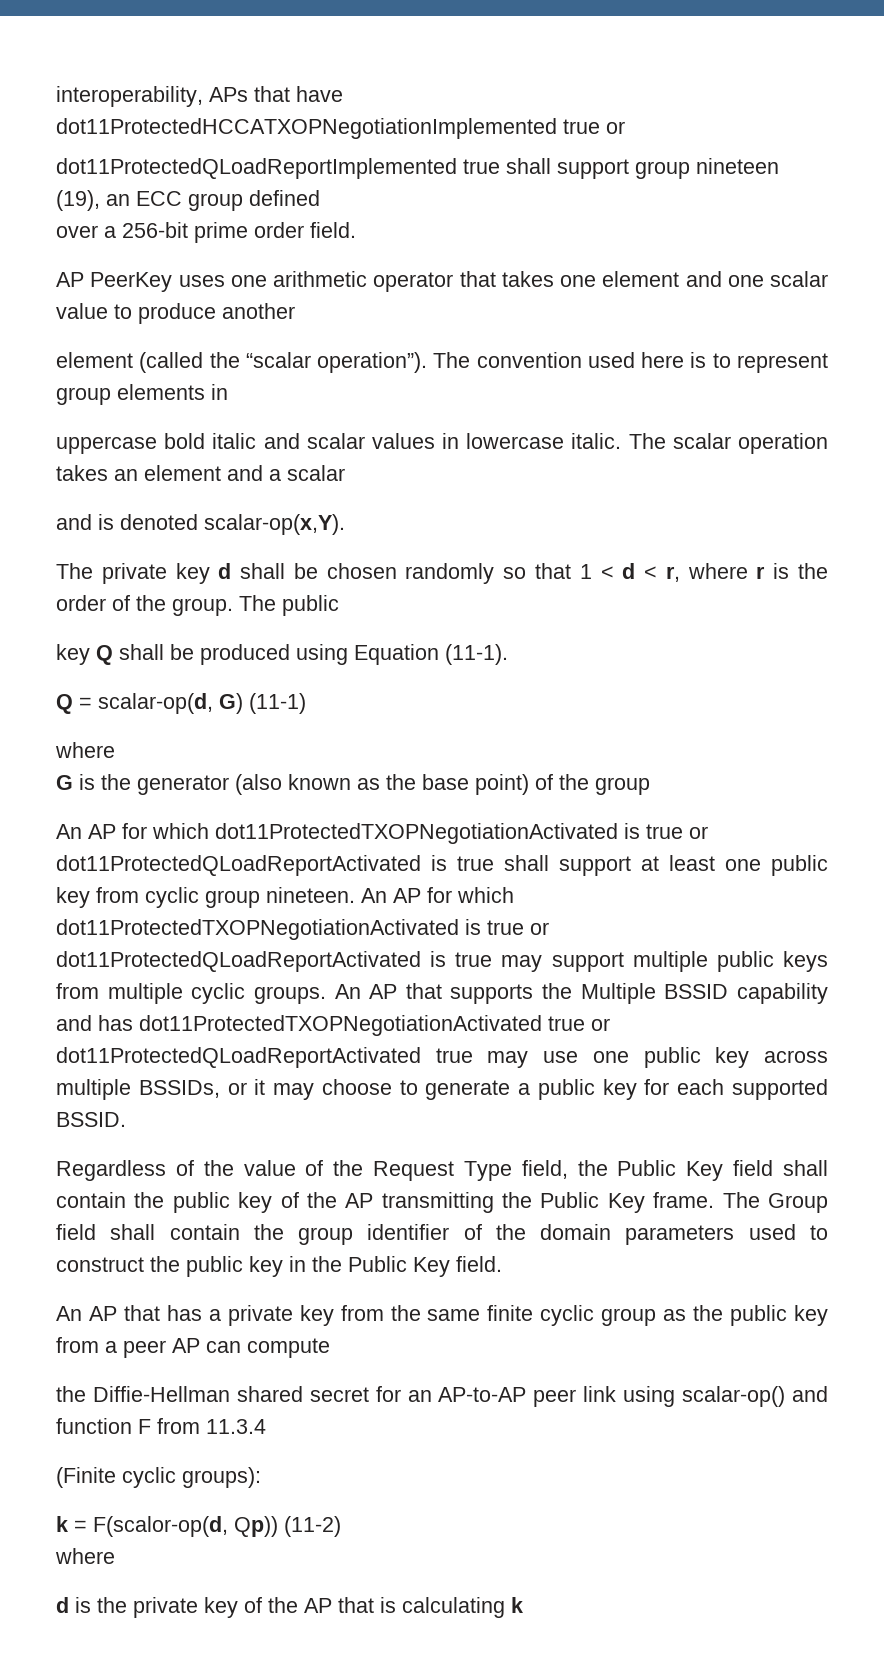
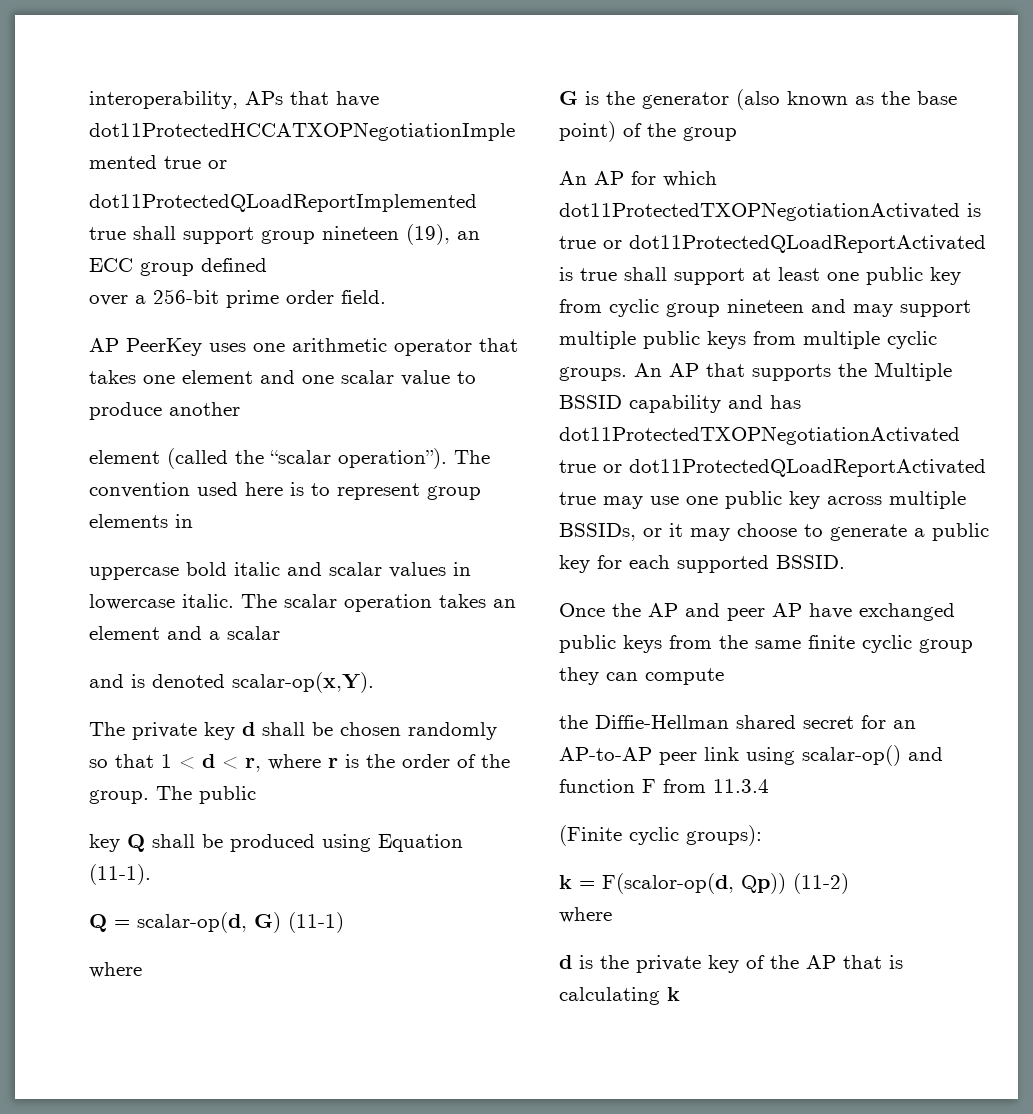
- An AP for which dot11ProtectedTXOPNegotiationActivated is true or dot11ProtectedQLoadReportActivated is true shall support at least one public key from cyclic group nineteen. An AP for which dot11ProtectedTXOPNegotiationActivated is true or dot11ProtectedQLoadReportActivated is true may support multiple public keys from multiple cyclic groups.
+ An AP for which dot11ProtectedTXOPNegotiationActivated is true or dot11ProtectedQLoadReportActivated is true shall support at least one public key from cyclic group nineteen and may support multiple public keys from multiple cyclic groups.
- Regardless of the value of the Request Type field, the Public Key field shall contain the public key of the AP transmitting the Public Key frame. The Group field shall contain the group identifier of the domain parameters used to construct the public key in the Public Key field.
- An AP that has a private key from the same finite cyclic group as the public key from a peer AP can compute
+ Once the AP and peer AP have exchanged public keys from the same finite cyclic group they can compute

